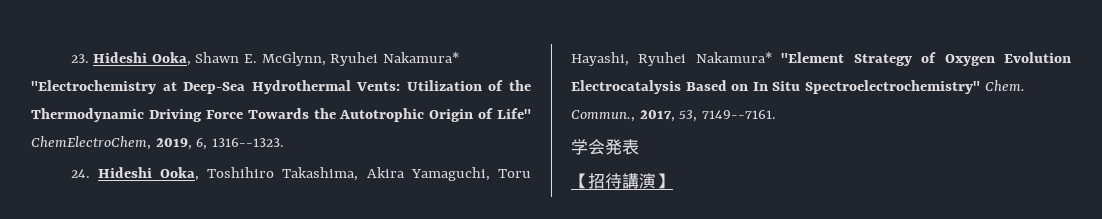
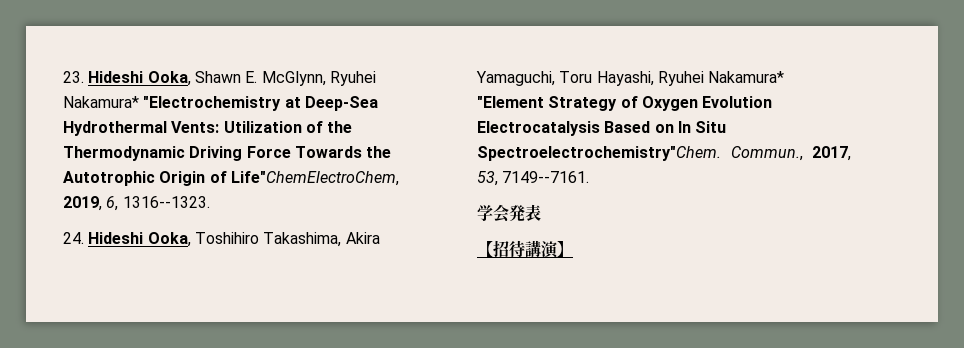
- 23. Hideshi Ooka, Shawn E. McGlynn, Ryuhei Nakamura* "Electrochemistry at Deep-Sea Hydrothermal Vents: Utilization of the Thermodynamic Driving Force Towards the Autotrophic Origin of Life" ChemElectroChem, 2019, 6, 1316--1323.
+ 23. Hideshi Ooka, Shawn E. McGlynn, Ryuhei Nakamura* "Electrochemistry at Deep-Sea Hydrothermal Vents: Utilization of the Thermodynamic Driving Force Towards the Autotrophic Origin of Life"ChemElectroChem, 2019, 6, 1316--1323.
- 24. Hideshi Ooka, Toshihiro Takashima, Akira Yamaguchi, Toru Hayashi, Ryuhei Nakamura* "Element Strategy of Oxygen Evolution Electrocatalysis Based on In Situ Spectroelectrochemistry" Chem.
+ 24. Hideshi Ooka, Toshihiro Takashima, Akira Yamaguchi, Toru Hayashi, Ryuhei Nakamura* "Element Strategy of Oxygen Evolution Electrocatalysis Based on In Situ Spectroelectrochemistry"Chem.

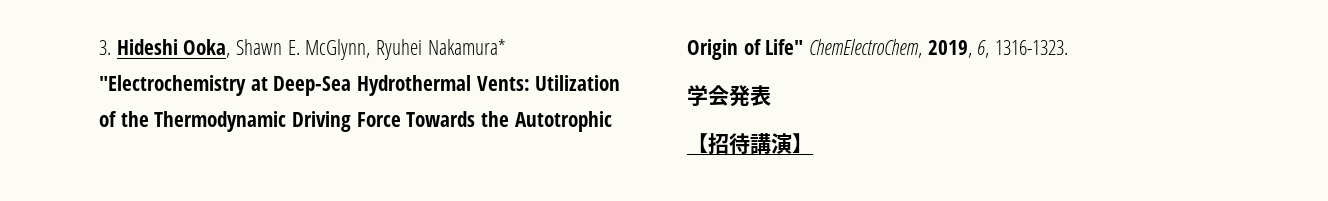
- 23. Hideshi Ooka, Shawn E. McGlynn, Ryuhei Nakamura* "Electrochemistry at Deep-Sea Hydrothermal Vents: Utilization of the Thermodynamic Driving Force Towards the Autotrophic Origin of Life"ChemElectroChem, 2019, 6, 1316--1323.
- 24. Hideshi Ooka, Toshihiro Takashima, Akira Yamaguchi, Toru Hayashi, Ryuhei Nakamura* "Element Strategy of Oxygen Evolution Electrocatalysis Based on In Situ Spectroelectrochemistry"Chem. Commun., 2017, 53, 7149--7161.
+ 3. Hideshi Ooka, Shawn E. McGlynn, Ryuhei Nakamura* "Electrochemistry at Deep-Sea Hydrothermal Vents: Utilization of the Thermodynamic Driving Force Towards the Autotrophic Origin of Life" ChemElectroChem, 2019, 6, 1316-1323.

